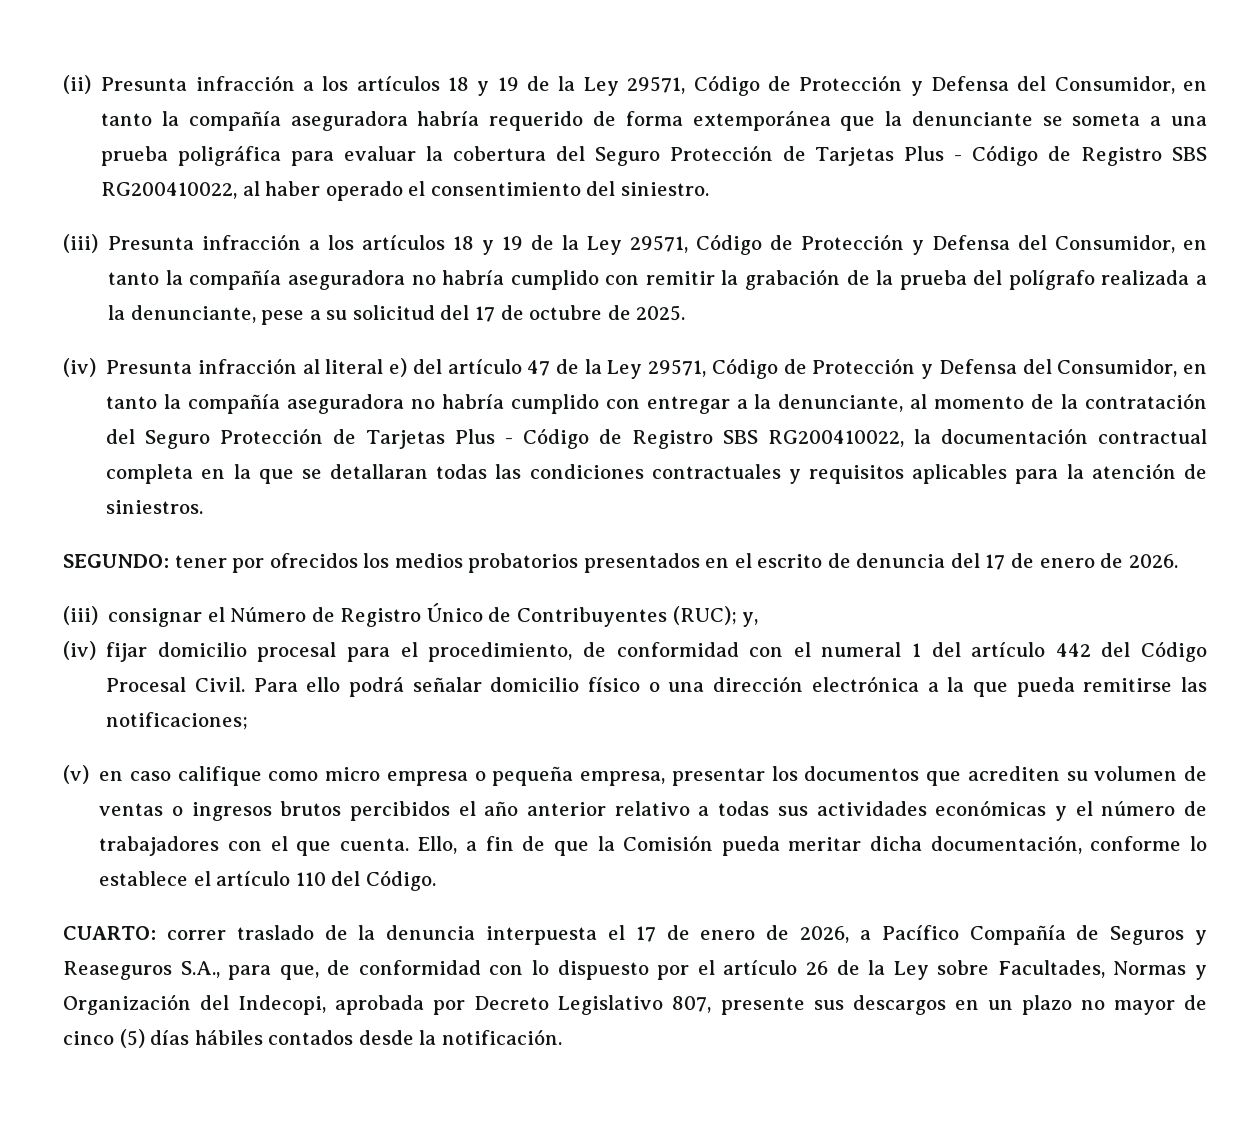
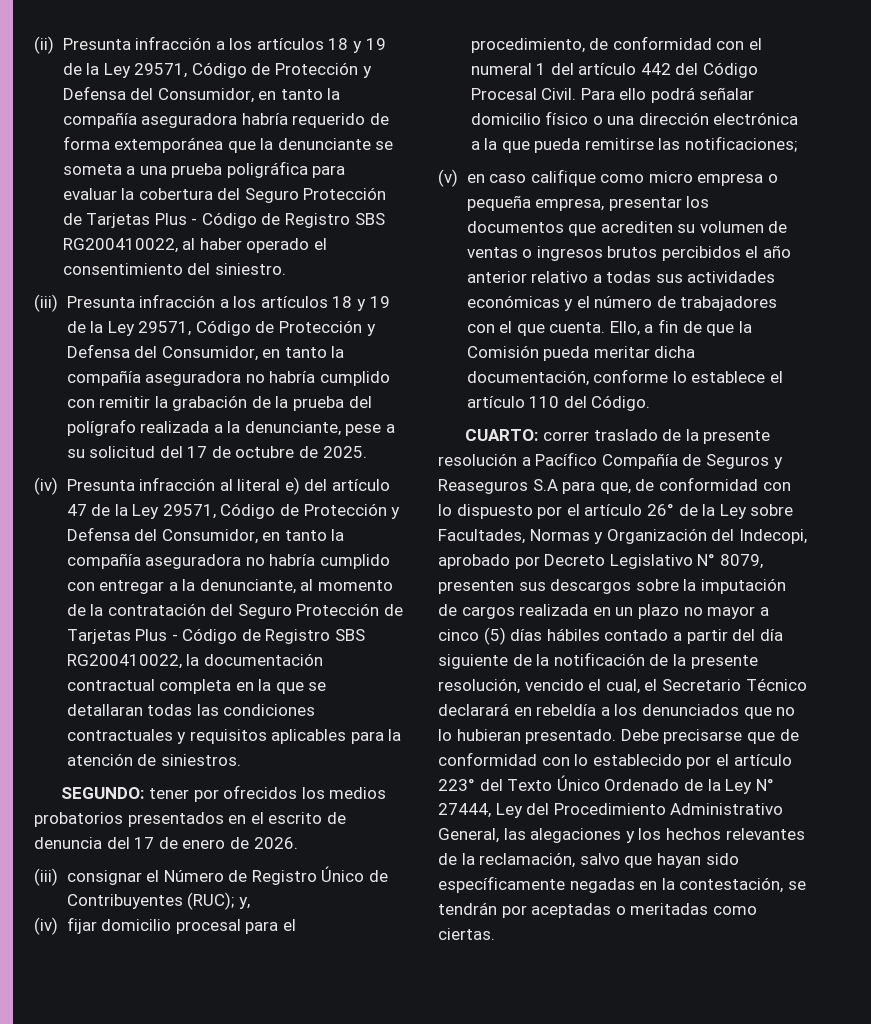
- CUARTO: correr traslado de la denuncia interpuesta el 17 de enero de 2026, a Pacífico Compañía de Seguros y Reaseguros S.A., para que, de conformidad con lo dispuesto por el artículo 26 de la Ley sobre Facultades, Normas y Organización del Indecopi, aprobada por Decreto Legislativo 807, presente sus descargos en un plazo no mayor de cinco (5) días hábiles contados desde la notificación.
+ CUARTO: correr traslado de la presente resolución a Pacífico Compañía de Seguros y Reaseguros S.A para que, de conformidad con lo dispuesto por el artículo 26° de la Ley sobre Facultades, Normas y Organización del Indecopi, aprobado por Decreto Legislativo N° 8079, presenten sus descargos sobre la imputación de cargos realizada en un plazo no mayor a cinco (5) días hábiles contado a partir del día siguiente de la notificación de la presente resolución, vencido el cual, el Secretario Técnico declarará en rebeldía a los denunciados que no lo hubieran presentado. Debe precisarse que de conformidad con lo establecido por el artículo 223° del Texto Único Ordenado de la Ley N° 27444, Ley del Procedimiento Administrativo General, las alegaciones y los hechos relevantes de la reclamación, salvo que hayan sido específicamente negadas en la contestación, se tendrán por aceptadas o meritadas como ciertas.

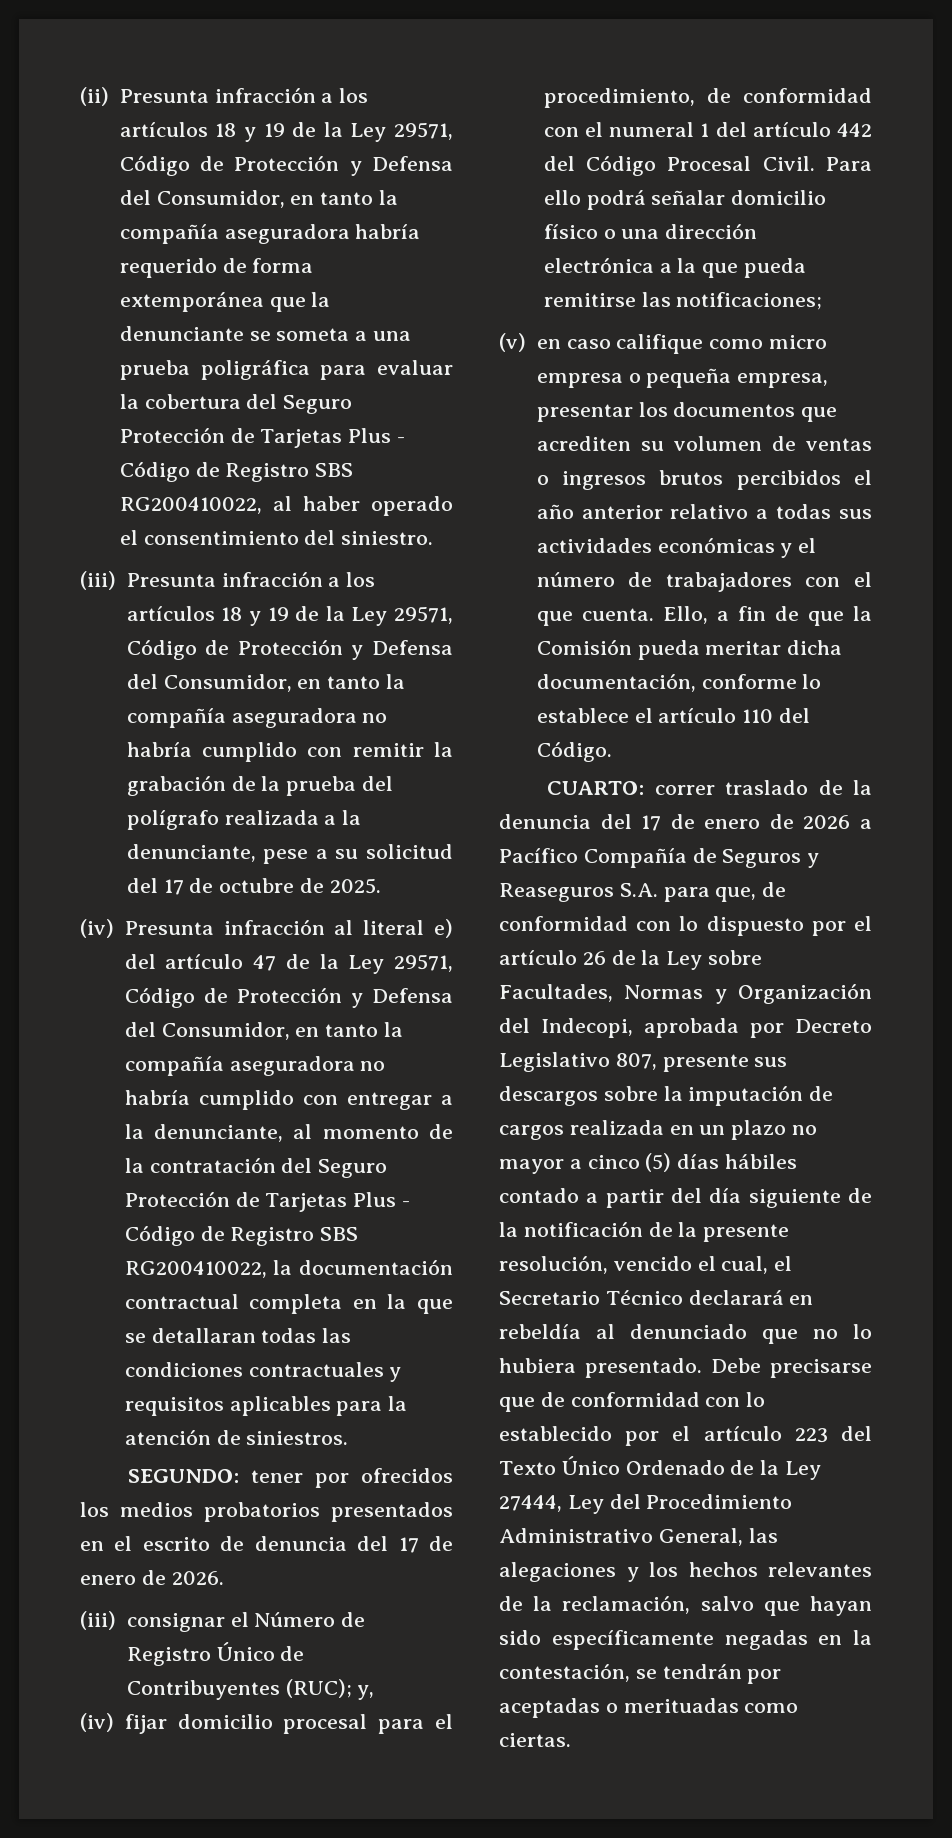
- correr traslado de la presente resolución a Pacífico Compañía de Seguros y Reaseguros S.A para que, de conformidad con lo dispuesto por el artículo 26° de la Ley sobre Facultades, Normas y Organización del Indecopi, aprobado por Decreto Legislativo N° 8079, presenten sus descargos sobre la imputación de cargos realizada en un plazo no mayor a cinco (5) días hábiles contado a partir del día siguiente de la notificación de la presente resolución, vencido el cual, el Secretario Técnico declarará en rebeldía a los denunciados que no lo hubieran presentado.
+ correr traslado de la denuncia del 17 de enero de 2026 a Pacífico Compañía de Seguros y Reaseguros S.A. para que, de conformidad con lo dispuesto por el artículo 26 de la Ley sobre Facultades, Normas y Organización del Indecopi, aprobada por Decreto Legislativo 807, presente sus descargos sobre la imputación de cargos realizada en un plazo no mayor a cinco (5) días hábiles contado a partir del día siguiente de la notificación de la presente resolución, vencido el cual, el Secretario Técnico declarará en rebeldía al denunciado que no lo hubiera presentado.
- Debe precisarse que de conformidad con lo establecido por el artículo 223° del Texto Único Ordenado de la Ley N° 27444, Ley del Procedimiento Administrativo General, las alegaciones y los hechos relevantes de la reclamación, salvo que hayan sido específicamente negadas en la contestación, se tendrán por aceptadas o meritadas como ciertas.
+ Debe precisarse que de conformidad con lo establecido por el artículo 223 del Texto Único Ordenado de la Ley 27444, Ley del Procedimiento Administrativo General, las alegaciones y los hechos relevantes de la reclamación, salvo que hayan sido específicamente negadas en la contestación, se tendrán por aceptadas o merituadas como ciertas.

